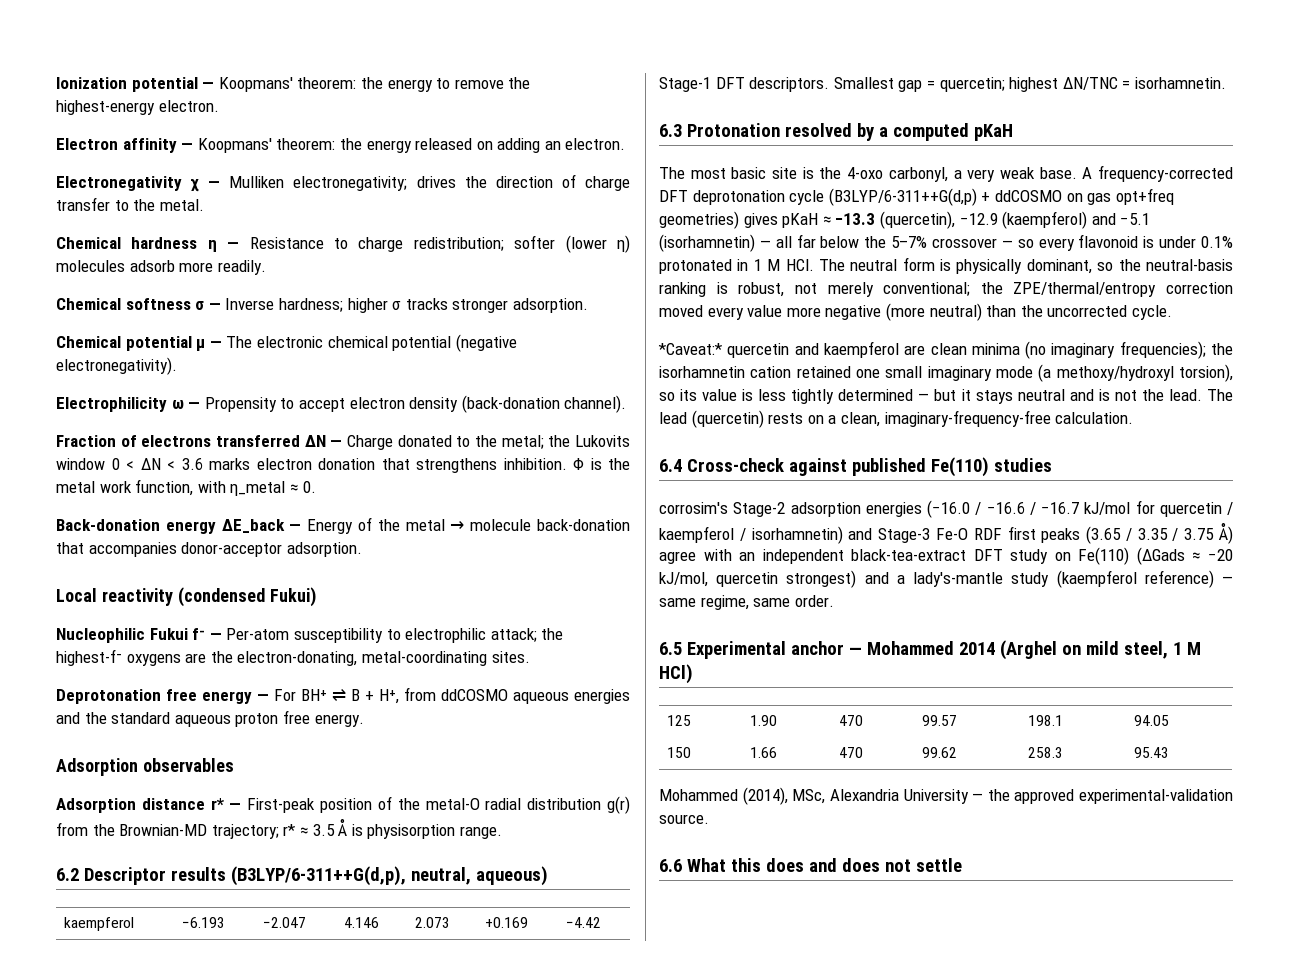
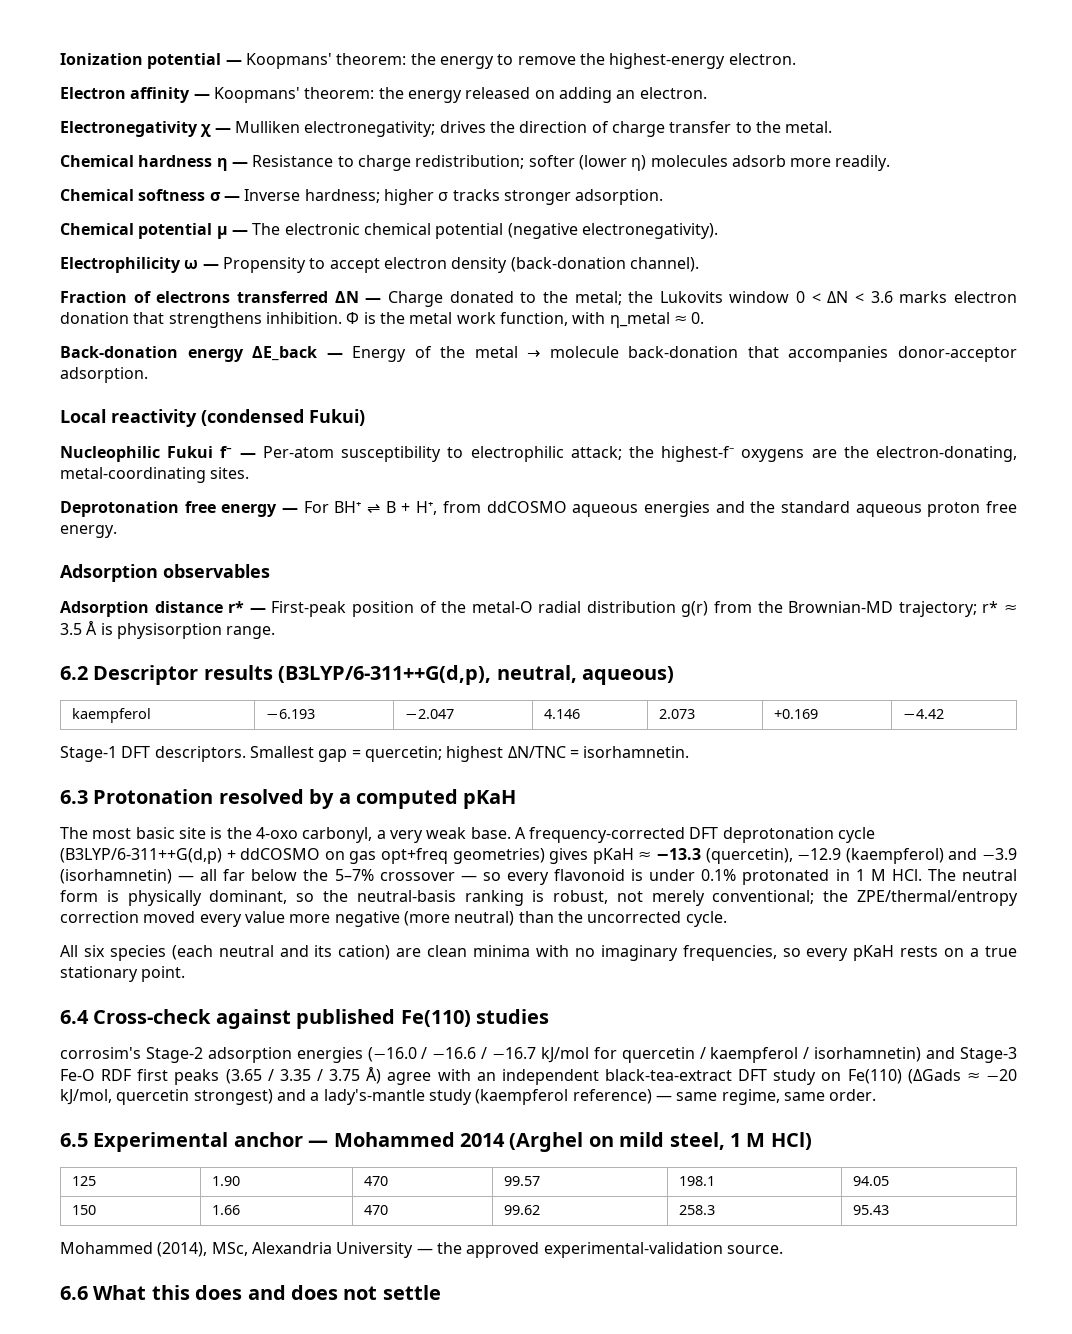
- A frequency-corrected DFT deprotonation cycle (B3LYP/6-311++G(d,p) + ddCOSMO on gas opt+freq geometries) gives pKaH ≈ −13.3 (quercetin), −12.9 (kaempferol) and −5.1 (isorhamnetin) — all far below the 5–7% crossover — so every flavonoid is under 0.1% protonated in 1 M HCl. The neutral form is physically dominant, so the neutral-basis ranking is robust, not merely conventional;
+ A frequency-corrected DFT deprotonation cycle (B3LYP/6-311++G(d,p) + ddCOSMO on gas opt+freq geometries) gives pKaH ≈ −13.3 (quercetin), −12.9 (kaempferol) and −3.9 (isorhamnetin) — all far below the 5–7% crossover — so every flavonoid is under 0.1% protonated in 1 M HCl. The neutral form is physically dominant, so the neutral-basis ranking is robust, not merely conventional;
- *Caveat:* quercetin and kaempferol are clean minima (no imaginary frequencies); the isorhamnetin cation retained one small imaginary mode (a methoxy/hydroxyl torsion), so its value is less tightly determined — but it stays neutral and is not the lead. The lead (quercetin) rests on a clean, imaginary-frequency-free calculation.
+ All six species (each neutral and its cation) are clean minima with no imaginary frequencies, so every pKaH rests on a true stationary point.

